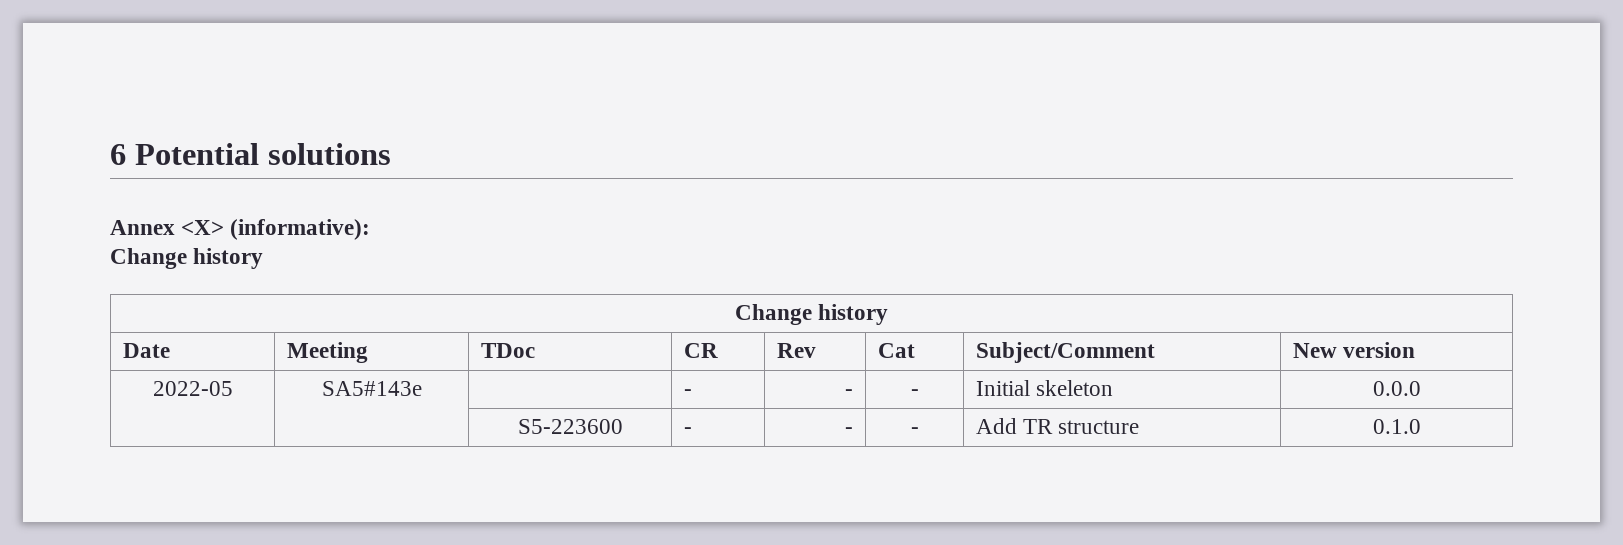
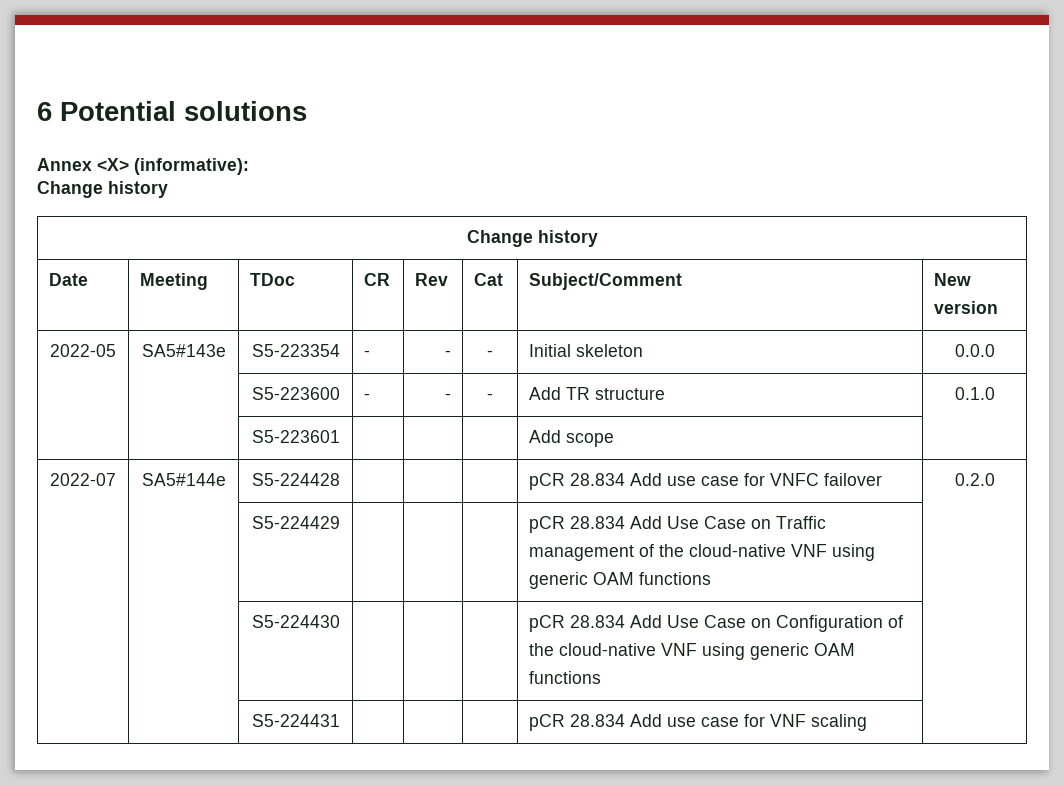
- 2022-05 | SA5#143e | | - | - | - | Initial skeleton | 0.0.0
+ 2022-05 | SA5#143e | S5-223354 | - | - | - | Initial skeleton | 0.0.0
+ | | S5-223601 | | | | Add scope |
+ 2022-07 | SA5#144e | S5-224428 | | | | pCR 28.834 Add use case for VNFC failover | 0.2.0
+ | | S5-224429 | | | | pCR 28.834 Add Use Case on Traffic management of the cloud-native VNF using generic OAM functions |
+ | | S5-224430 | | | | pCR 28.834 Add Use Case on Configuration of the cloud-native VNF using generic OAM functions |
+ | | S5-224431 | | | | pCR 28.834 Add use case for VNF scaling |

